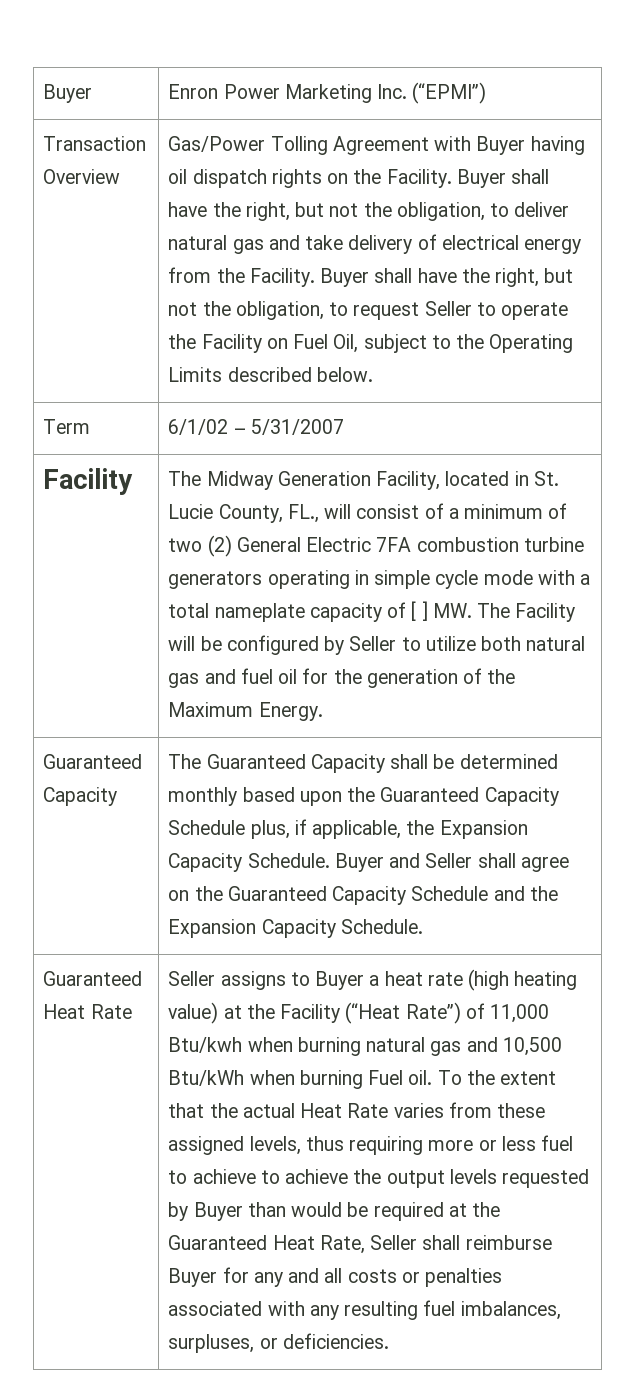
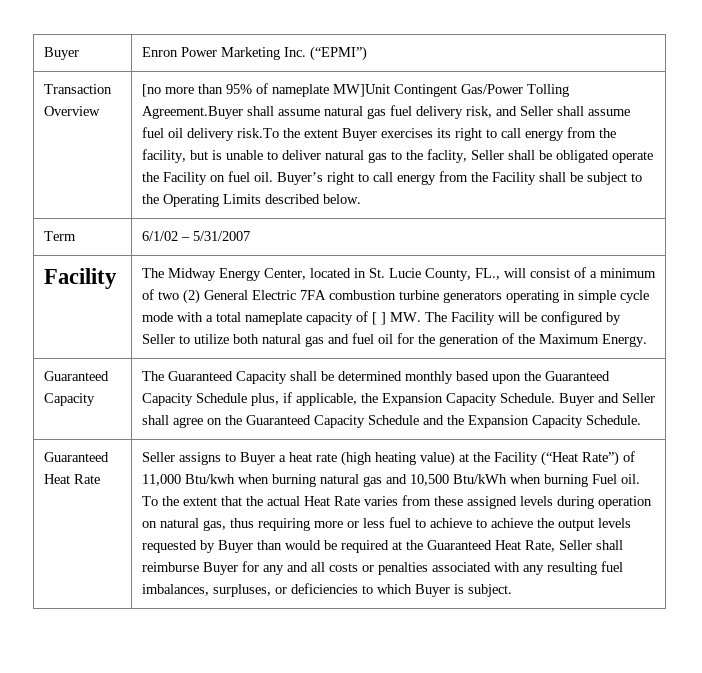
- Gas/Power Tolling Agreement with Buyer having oil dispatch rights on the Facility. Buyer shall have the right, but not the obligation, to deliver natural gas and take delivery of electrical energy from the Facility. Buyer shall have the right, but not the obligation, to request Seller to operate the Facility on Fuel Oil, subject to the Operating Limits described below.
+ [no more than 95% of nameplate MW]Unit Contingent Gas/Power Tolling Agreement.Buyer shall assume natural gas fuel delivery risk, and Seller shall assume fuel oil delivery risk.To the extent Buyer exercises its right to call energy from the facility, but is unable to deliver natural gas to the faclity, Seller shall be obligated operate the Facility on fuel oil. Buyer’s right to call energy from the Facility shall be subject to the Operating Limits described below.
- The Midway Generation Facility, located in St. Lucie County, FL., will consist of a minimum of two (2) General Electric 7FA combustion turbine generators operating in simple cycle mode with a total nameplate capacity of [ ] MW. The Facility will be configured by Seller to utilize both natural gas and fuel oil for the generation of the Maximum Energy.
+ The Midway Energy Center, located in St. Lucie County, FL., will consist of a minimum of two (2) General Electric 7FA combustion turbine generators operating in simple cycle mode with a total nameplate capacity of [ ] MW. The Facility will be configured by Seller to utilize both natural gas and fuel oil for the generation of the Maximum Energy.
- To the extent that the actual Heat Rate varies from these assigned levels, thus requiring more or less fuel to achieve to achieve the output levels requested by Buyer than would be required at the Guaranteed Heat Rate, Seller shall reimburse Buyer for any and all costs or penalties associated with any resulting fuel imbalances, surpluses, or deficiencies.
+ To the extent that the actual Heat Rate varies from these assigned levels during operation on natural gas, thus requiring more or less fuel to achieve to achieve the output levels requested by Buyer than would be required at the Guaranteed Heat Rate, Seller shall reimburse Buyer for any and all costs or penalties associated with any resulting fuel imbalances, surpluses, or deficiencies to which Buyer is subject.

